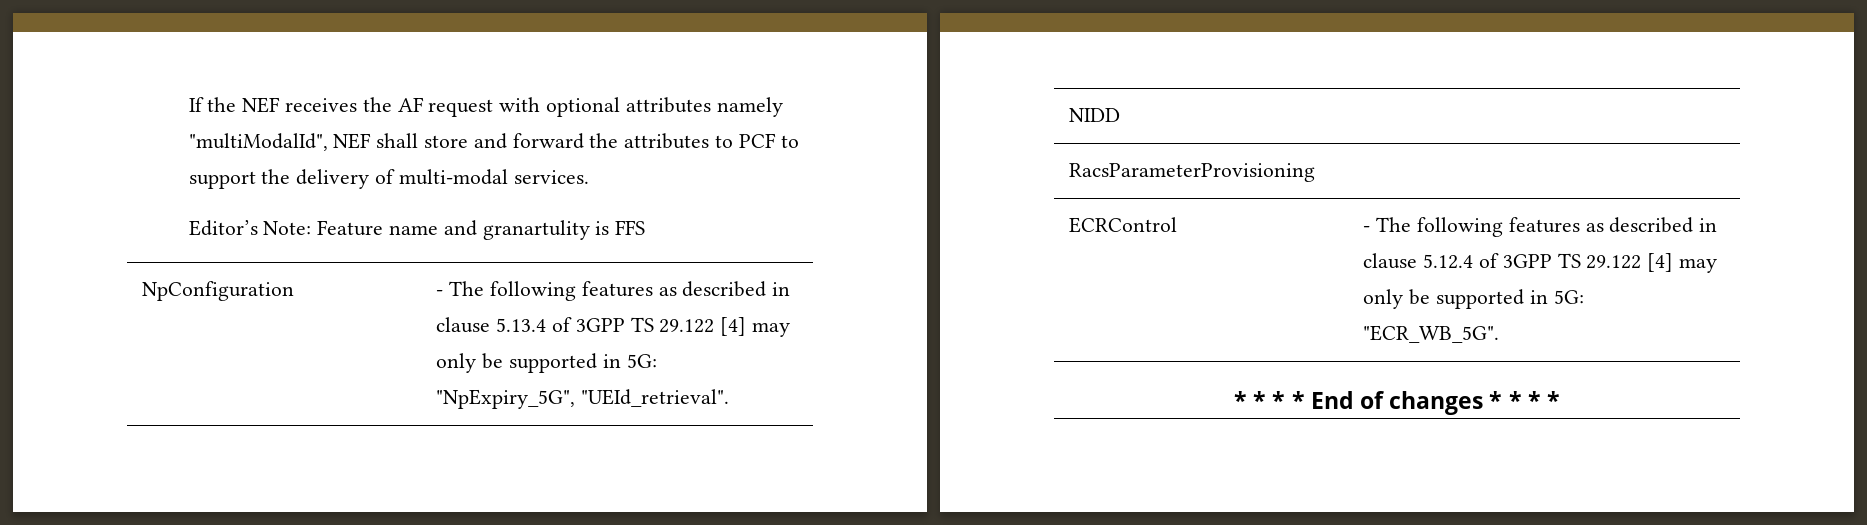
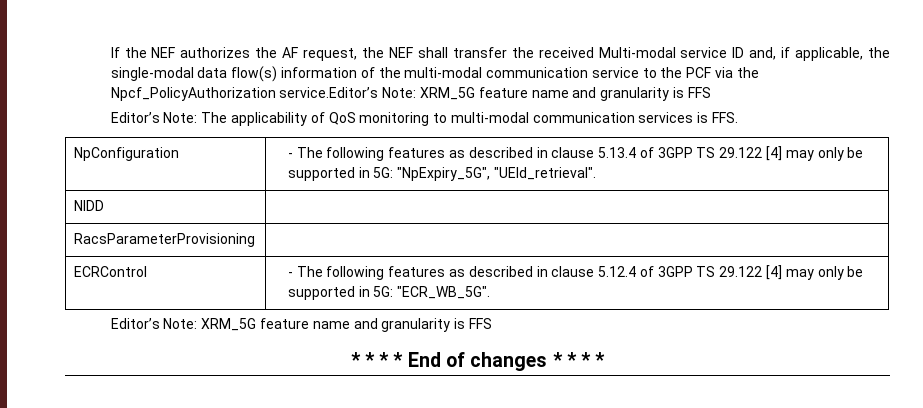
- If the NEF receives the AF request with optional attributes namely "multiModalId", NEF shall store and forward the attributes to PCF to support the delivery of multi-modal services.
- Editor’s Note: Feature name and granartulity is FFS
+ If the NEF authorizes the AF request, the NEF shall transfer the received Multi-modal service ID and, if applicable, the single-modal data flow(s) information of the multi-modal communication service to the PCF via the Npcf_PolicyAuthorization service.Editor’s Note: XRM_5G feature name and granularity is FFS
+ Editor’s Note: The applicability of QoS monitoring to multi-modal communication services is FFS.
+ Editor’s Note: XRM_5G feature name and granularity is FFS

